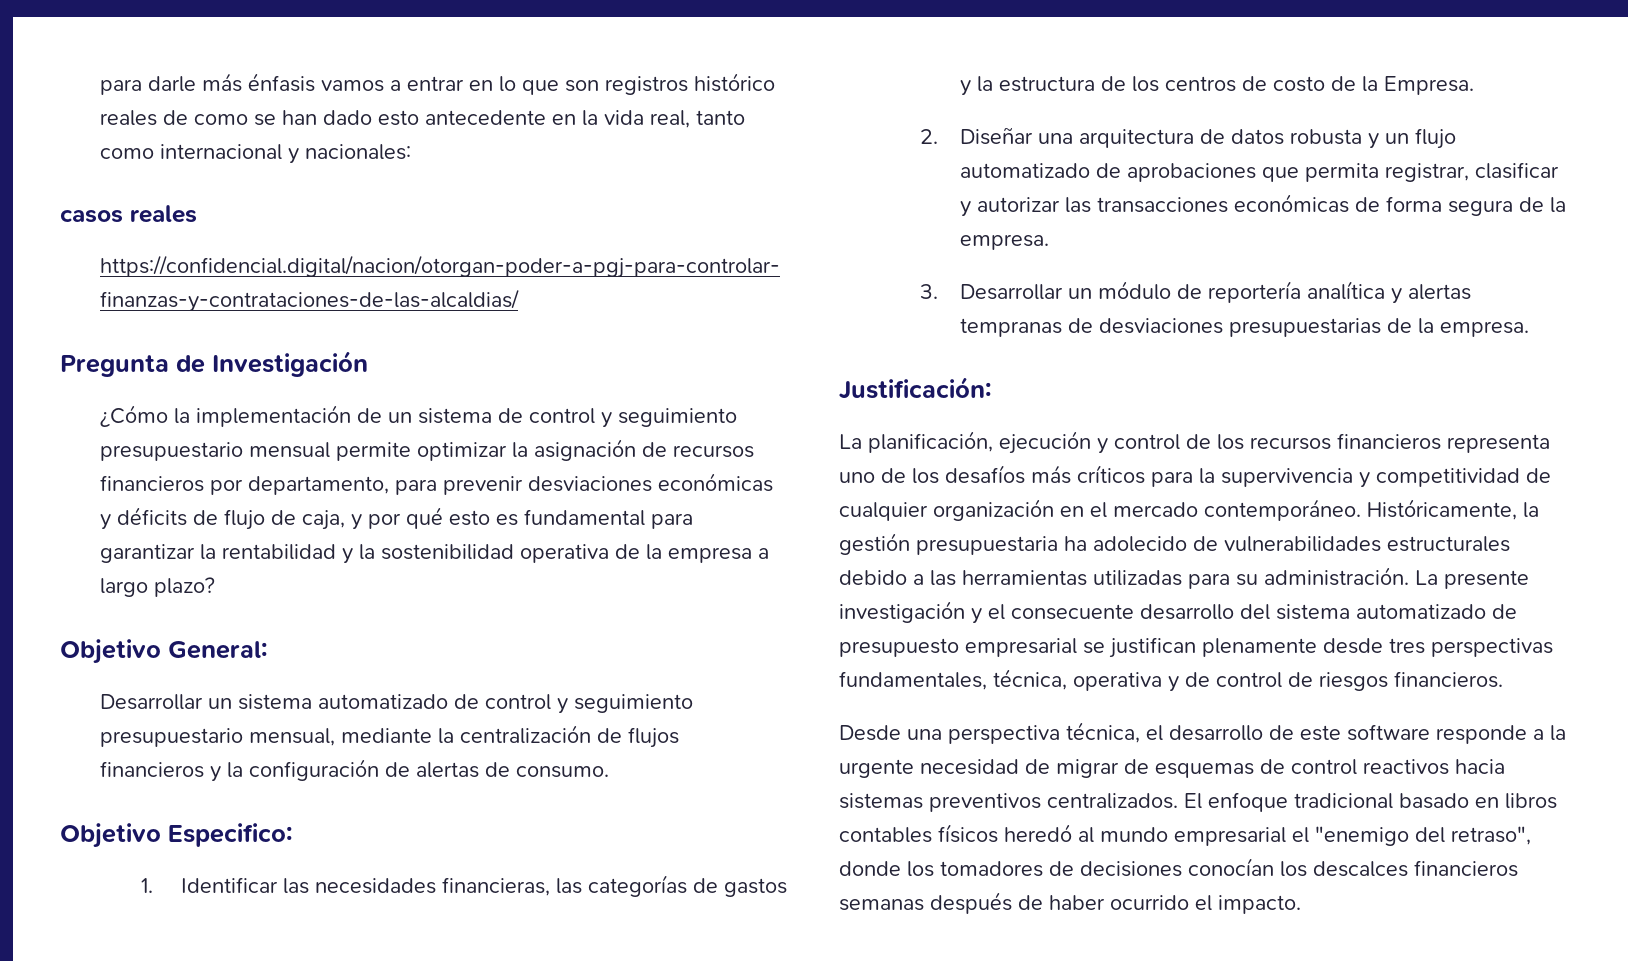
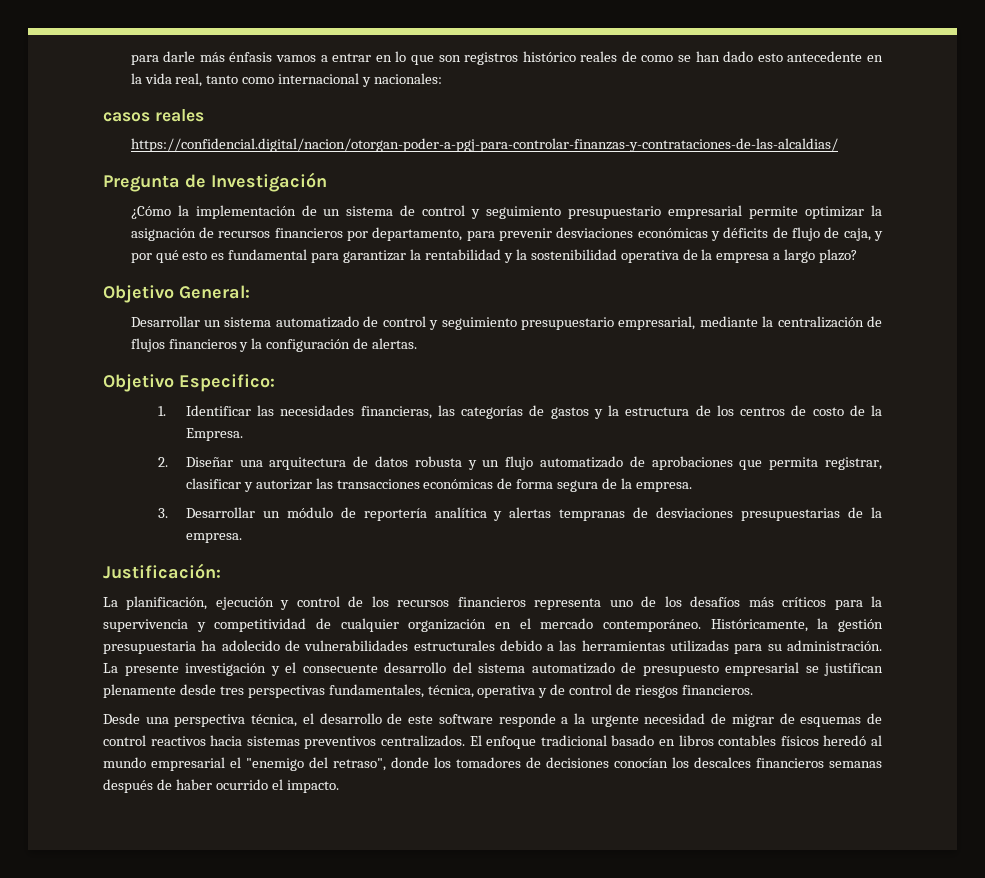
- ¿Cómo la implementación de un sistema de control y seguimiento presupuestario mensual permite optimizar la asignación de recursos financieros por departamento, para prevenir desviaciones económicas y déficits de flujo de caja, y por qué esto es fundamental para garantizar la rentabilidad y la sostenibilidad operativa de la empresa a largo plazo?
+ ¿Cómo la implementación de un sistema de control y seguimiento presupuestario empresarial permite optimizar la asignación de recursos financieros por departamento, para prevenir desviaciones económicas y déficits de flujo de caja, y por qué esto es fundamental para garantizar la rentabilidad y la sostenibilidad operativa de la empresa a largo plazo?
- Desarrollar un sistema automatizado de control y seguimiento presupuestario mensual, mediante la centralización de flujos financieros y la configuración de alertas de consumo.
+ Desarrollar un sistema automatizado de control y seguimiento presupuestario empresarial, mediante la centralización de flujos financieros y la configuración de alertas.

